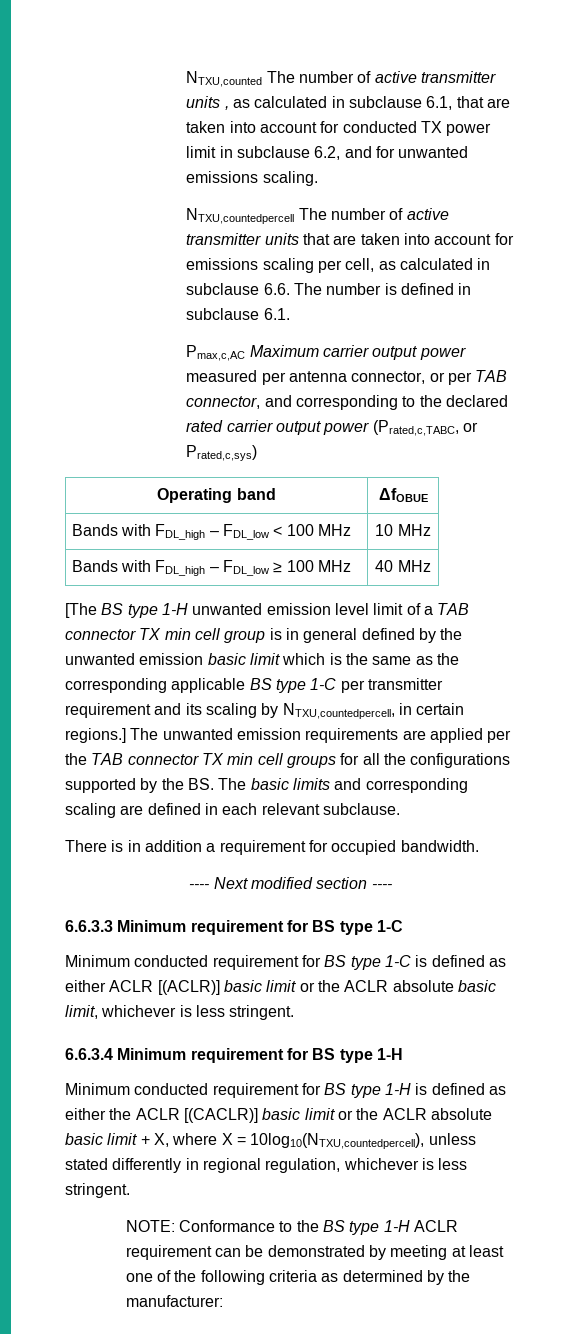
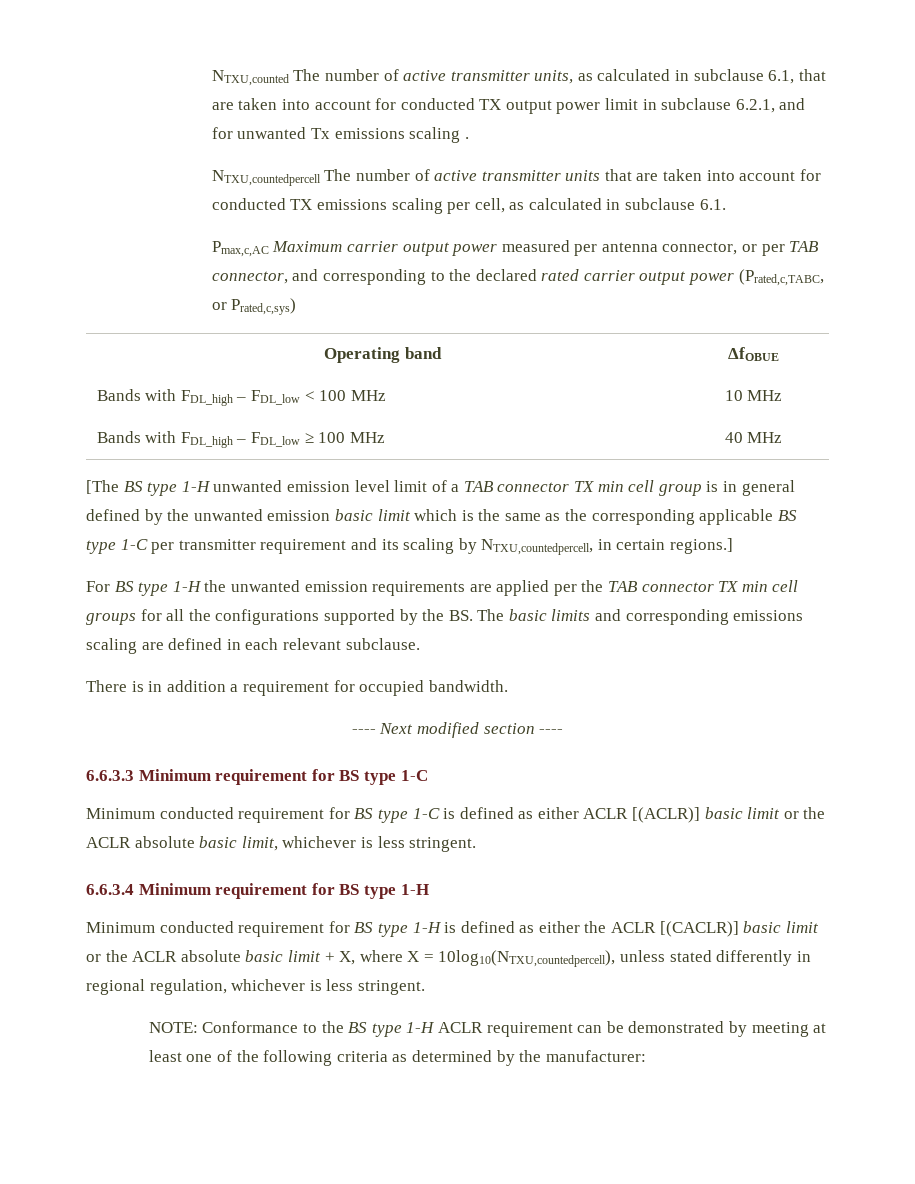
- NTXU,counted The number of active transmitter units , as calculated in subclause 6.1, that are taken into account for conducted TX power limit in subclause 6.2, and for unwanted emissions scaling.
+ NTXU,counted The number of active transmitter units, as calculated in subclause 6.1, that are taken into account for conducted TX output power limit in subclause 6.2.1, and for unwanted Tx emissions scaling .
- NTXU,countedpercell The number of active transmitter units that are taken into account for emissions scaling per cell, as calculated in subclause 6.6. The number is defined in subclause 6.1.
+ NTXU,countedpercell The number of active transmitter units that are taken into account for conducted TX emissions scaling per cell, as calculated in subclause 6.1.
- [The BS type 1-H unwanted emission level limit of a TAB connector TX min cell group is in general defined by the unwanted emission basic limit which is the same as the corresponding applicable BS type 1-C per transmitter requirement and its scaling by NTXU,countedpercell, in certain regions.] The unwanted emission requirements are applied per the TAB connector TX min cell groups for all the configurations supported by the BS. The basic limits and corresponding scaling are defined in each relevant subclause.
+ [The BS type 1-H unwanted emission level limit of a TAB connector TX min cell group is in general defined by the unwanted emission basic limit which is the same as the corresponding applicable BS type 1-C per transmitter requirement and its scaling by NTXU,countedpercell, in certain regions.]
+ For BS type 1-H the unwanted emission requirements are applied per the TAB connector TX min cell groups for all the configurations supported by the BS. The basic limits and corresponding emissions scaling are defined in each relevant subclause.

